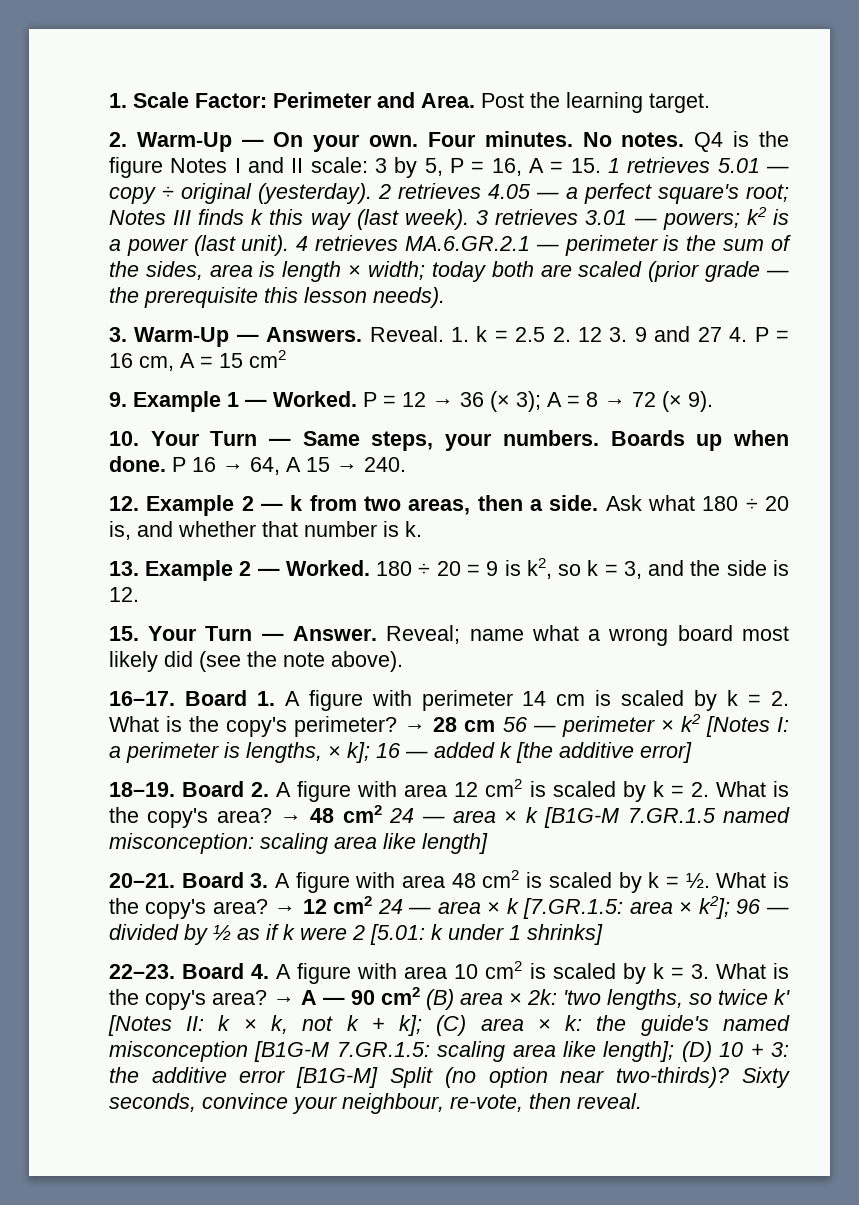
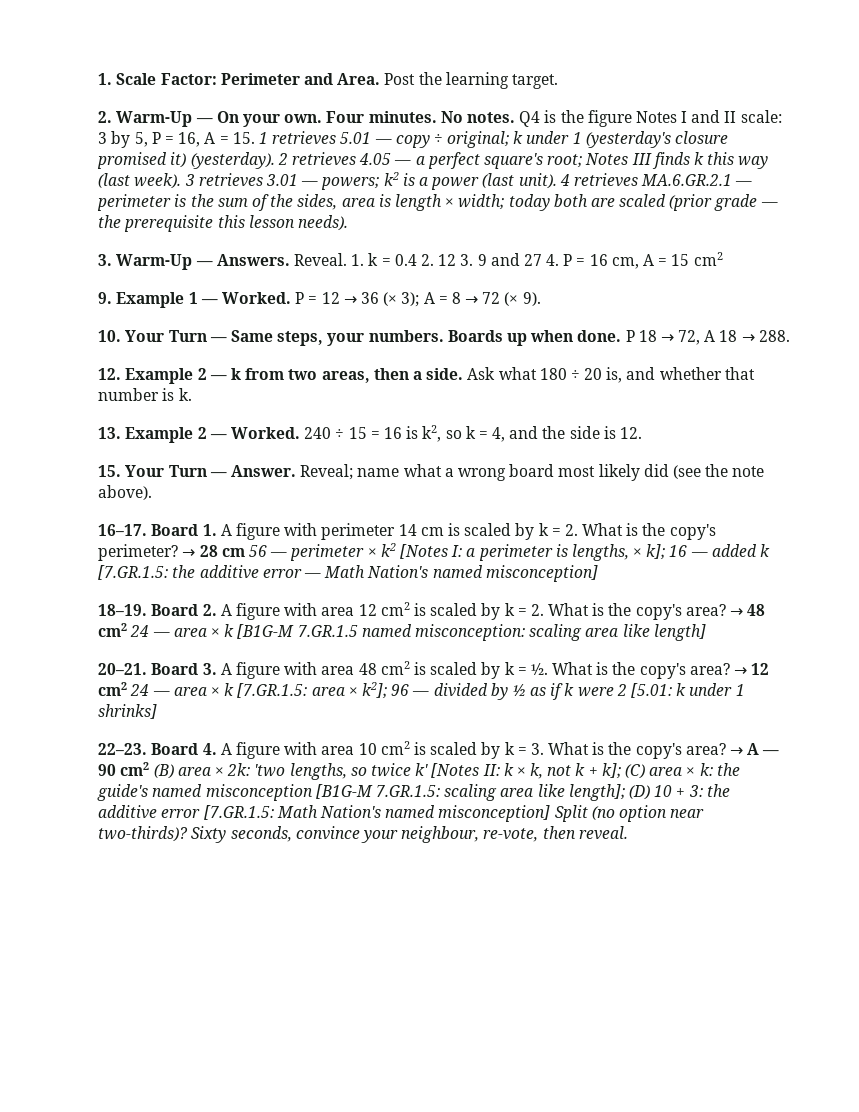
- Q4 is the figure Notes I and II scale: 3 by 5, P = 16, A = 15. 1 retrieves 5.01 — copy ÷ original (yesterday).
+ Q4 is the figure Notes I and II scale: 3 by 5, P = 16, A = 15. 1 retrieves 5.01 — copy ÷ original; k under 1 (yesterday's closure promised it) (yesterday).
- 1. k = 2.5 2. 12 3. 9 and 27 4. P = 16 cm, A = 15 cm2
+ 1. k = 0.4 2. 12 3. 9 and 27 4. P = 16 cm, A = 15 cm2
- P 16 → 64, A 15 → 240.
+ P 18 → 72, A 18 → 288.
- 180 ÷ 20 = 9 is k2, so k = 3, and the side is 12.
+ 240 ÷ 15 = 16 is k2, so k = 4, and the side is 12.
- → 28 cm 56 — perimeter × k2 [Notes I: a perimeter is lengths, × k]; 16 — added k [the additive error]
+ → 28 cm 56 — perimeter × k2 [Notes I: a perimeter is lengths, × k]; 16 — added k [7.GR.1.5: the additive error — Math Nation's named misconception]
- → A — 90 cm2 (B) area × 2k: 'two lengths, so twice k' [Notes II: k × k, not k + k]; (C) area × k: the guide's named misconception [B1G-M 7.GR.1.5: scaling area like length]; (D) 10 + 3: the additive error [B1G-M] Split (no option near two-thirds)?
+ → A — 90 cm2 (B) area × 2k: 'two lengths, so twice k' [Notes II: k × k, not k + k]; (C) area × k: the guide's named misconception [B1G-M 7.GR.1.5: scaling area like length]; (D) 10 + 3: the additive error [7.GR.1.5: Math Nation's named misconception] Split (no option near two-thirds)?

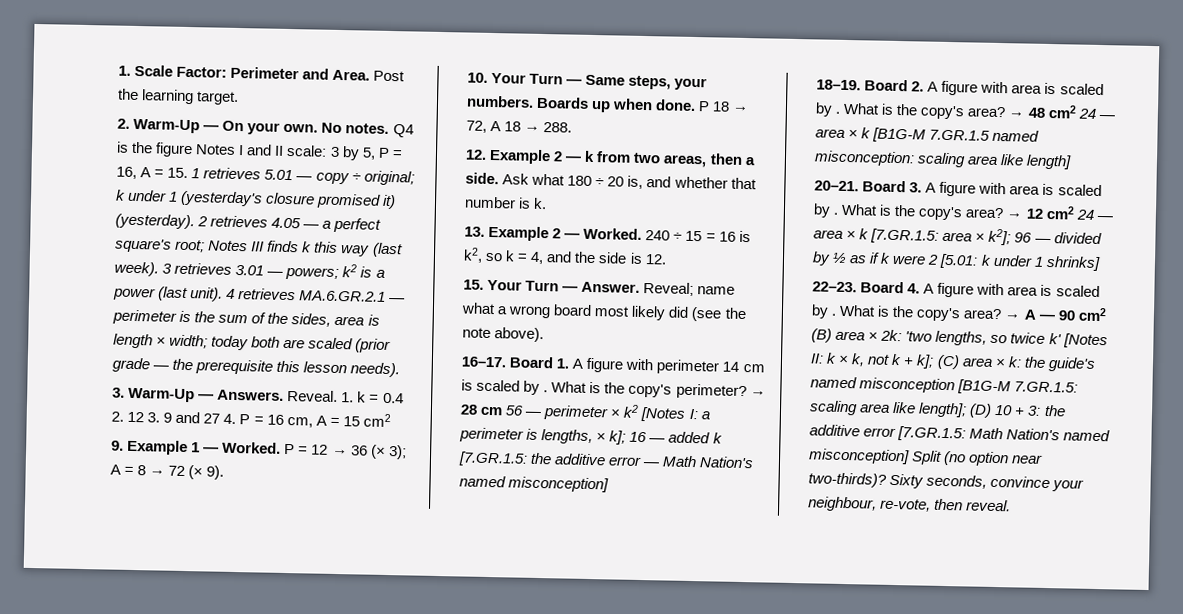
- Four minutes.
- Board 1. A figure with perimeter 14 cm is scaled by k = 2. What is the copy's perimeter?
+ Board 1. A figure with perimeter 14 cm is scaled by . What is the copy's perimeter?
- Board 2. A figure with area 12 cm2 is scaled by k = 2. What is the copy's area?
+ Board 2. A figure with area is scaled by . What is the copy's area?
- Board 3. A figure with area 48 cm2 is scaled by k = ½.
+ Board 3. A figure with area is scaled by .
- Board 4. A figure with area 10 cm2 is scaled by k = 3. What is the copy's area?
+ Board 4. A figure with area is scaled by . What is the copy's area?

